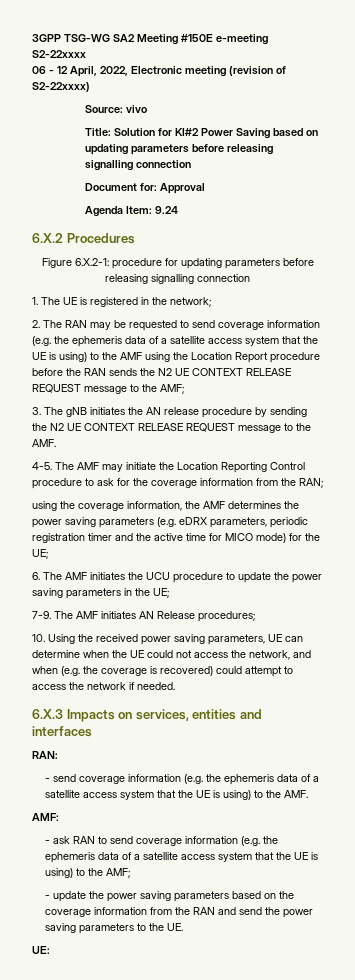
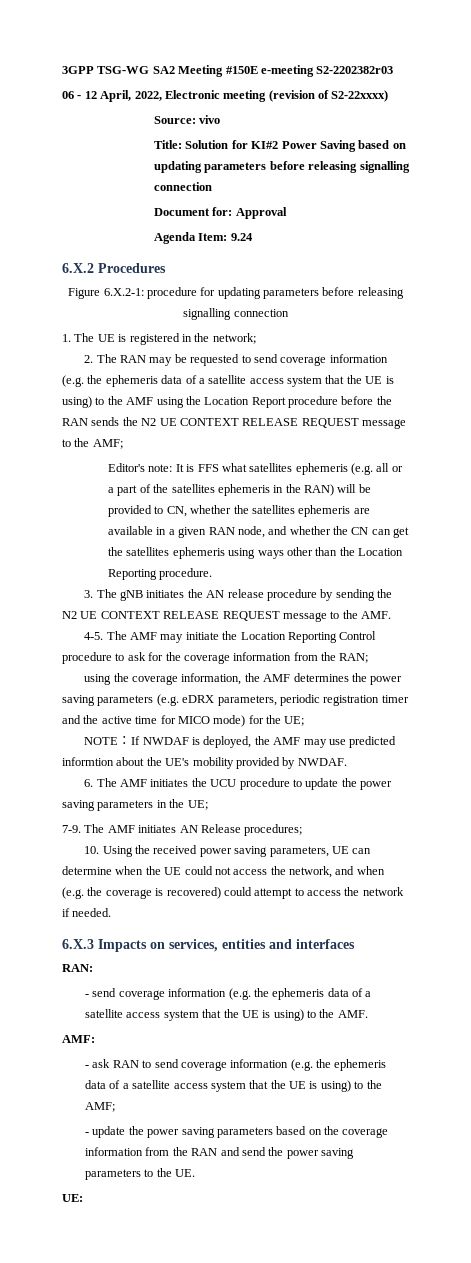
- 3GPP TSG-WG SA2 Meeting #150E e-meeting S2-22xxxx
+ 3GPP TSG-WG SA2 Meeting #150E e-meeting S2-2202382r03
+ Editor's note: It is FFS what satellites ephemeris (e.g. all or a part of the satellites ephemeris in the RAN) will be provided to CN, whether the satellites ephemeris are available in a given RAN node, and whether the CN can get the satellites ephemeris using ways other than the Location Reporting procedure.
+ NOTE：If NWDAF is deployed, the AMF may use predicted informtion about the UE's mobility provided by NWDAF.

